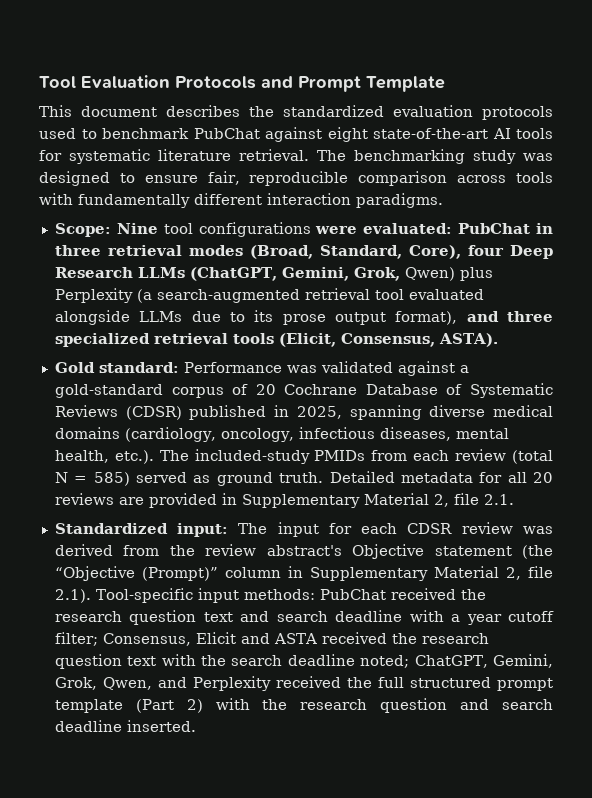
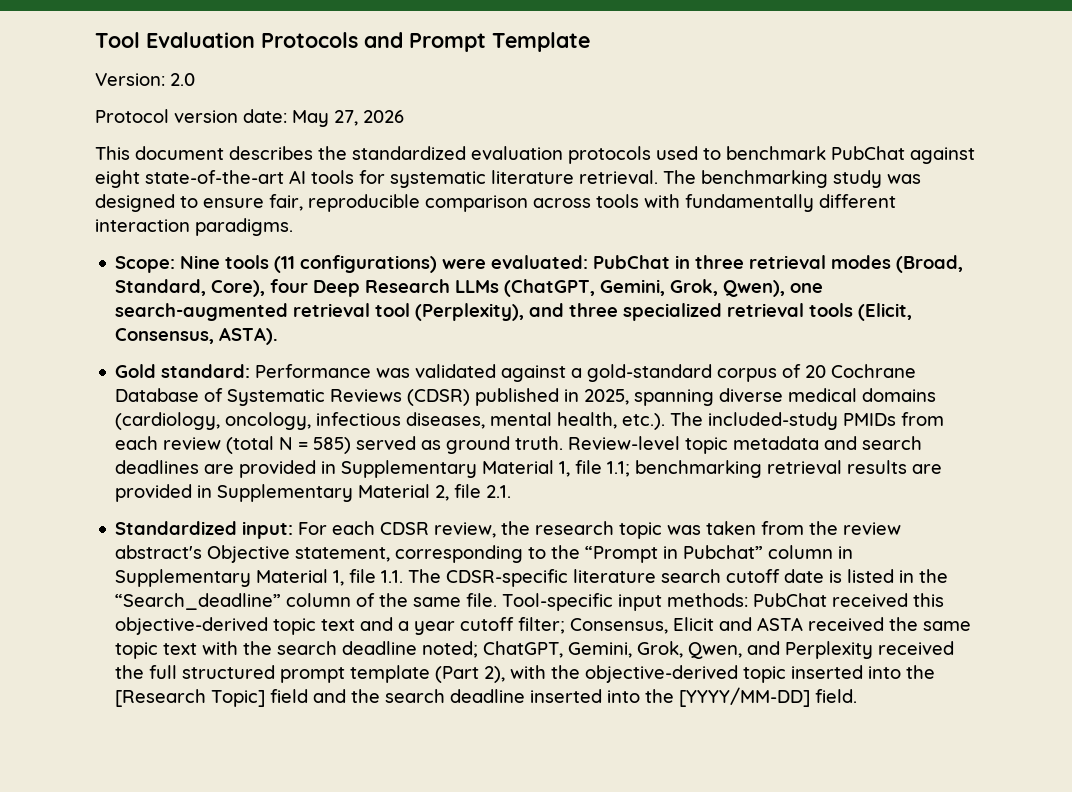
+ Version: 2.0
+ Protocol version date: May 27, 2026
- Scope: Nine tool configurations were evaluated: PubChat in three retrieval modes (Broad, Standard, Core), four Deep Research LLMs (ChatGPT, Gemini, Grok, Qwen) plus Perplexity (a search-augmented retrieval tool evaluated alongside LLMs due to its prose output format), and three specialized retrieval tools (Elicit, Consensus, ASTA).
+ Scope: Nine tools (11 configurations) were evaluated: PubChat in three retrieval modes (Broad, Standard, Core), four Deep Research LLMs (ChatGPT, Gemini, Grok, Qwen), one search-augmented retrieval tool (Perplexity), and three specialized retrieval tools (Elicit, Consensus, ASTA).
- Detailed metadata for all 20 reviews are provided in Supplementary Material 2, file 2.1.
+ Review-level topic metadata and search deadlines are provided in Supplementary Material 1, file 1.1; benchmarking retrieval results are provided in Supplementary Material 2, file 2.1.
- Standardized input: The input for each CDSR review was derived from the review abstract's Objective statement (the “Objective (Prompt)” column in Supplementary Material 2, file 2.1). Tool-specific input methods: PubChat received the research question text and search deadline with a year cutoff filter; Consensus, Elicit and ASTA received the research question text with the search deadline noted; ChatGPT, Gemini, Grok, Qwen, and Perplexity received the full structured prompt template (Part 2) with the research question and search deadline inserted.
+ Standardized input: For each CDSR review, the research topic was taken from the review abstract's Objective statement, corresponding to the “Prompt in Pubchat” column in Supplementary Material 1, file 1.1. The CDSR-specific literature search cutoff date is listed in the “Search_deadline” column of the same file. Tool-specific input methods: PubChat received this objective-derived topic text and a year cutoff filter; Consensus, Elicit and ASTA received the same topic text with the search deadline noted; ChatGPT, Gemini, Grok, Qwen, and Perplexity received the full structured prompt template (Part 2), with the objective-derived topic inserted into the [Research Topic] field and the search deadline inserted into the [YYYY/MM-DD] field.

